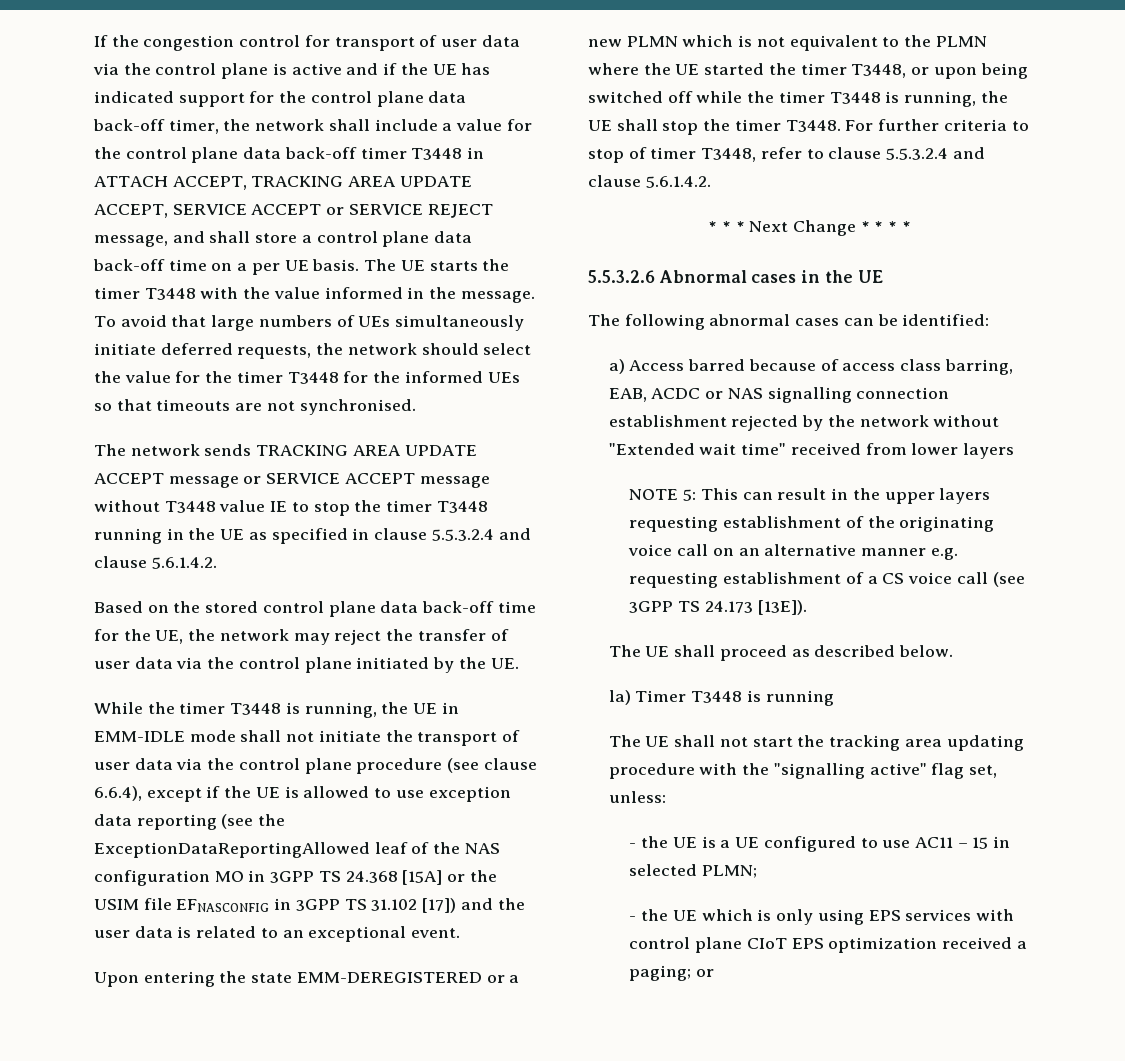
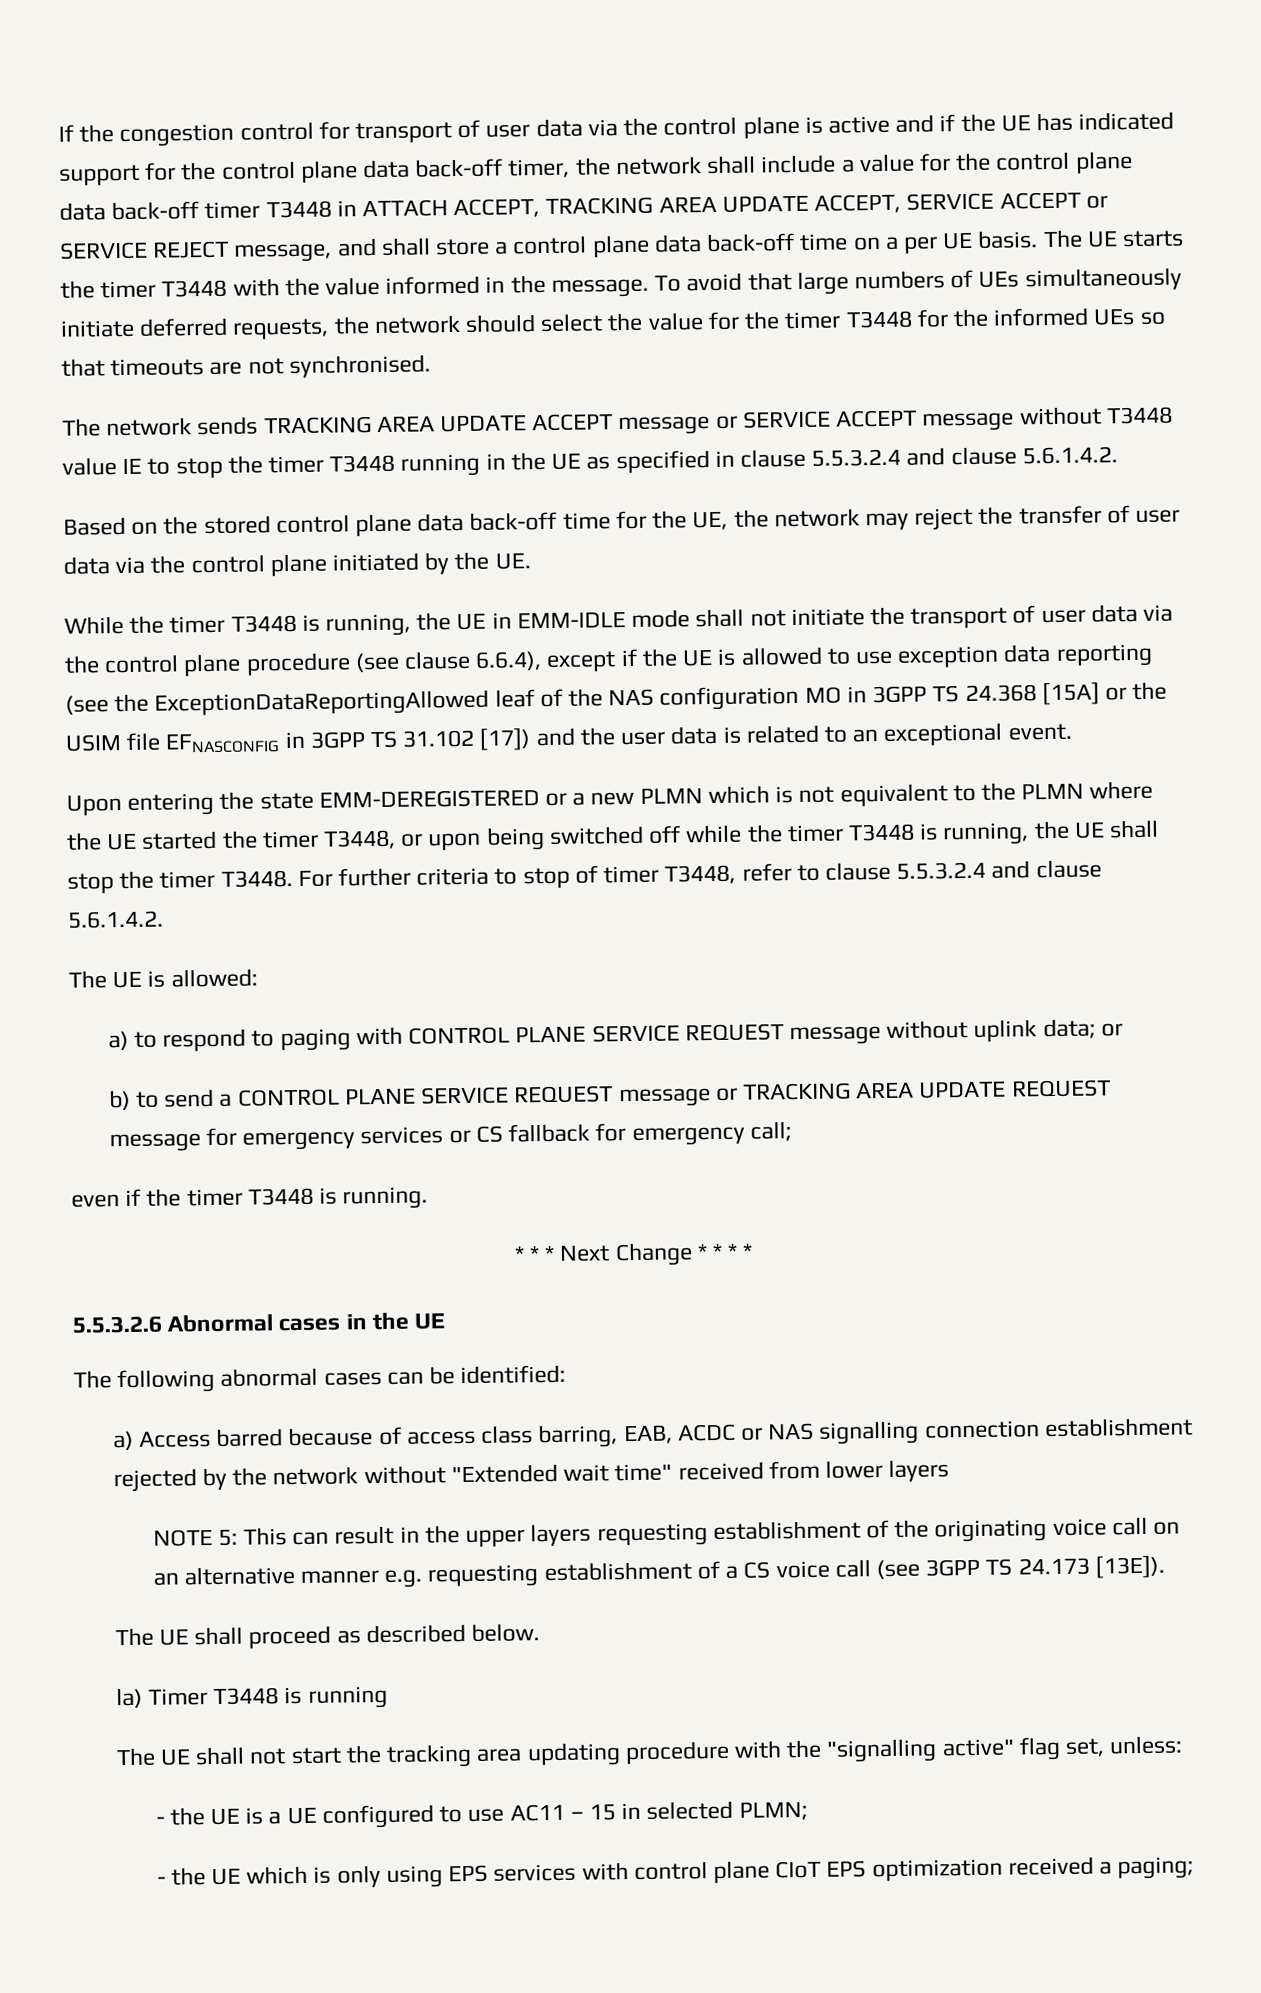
+ The UE is allowed:
+ a) to respond to paging with CONTROL PLANE SERVICE REQUEST message without uplink data; or
+ b) to send a CONTROL PLANE SERVICE REQUEST message or TRACKING AREA UPDATE REQUEST message for emergency services or CS fallback for emergency call;
+ even if the timer T3448 is running.
- - the UE which is only using EPS services with control plane CIoT EPS optimization received a paging; or
+ - the UE which is only using EPS services with control plane CIoT EPS optimization received a paging;

